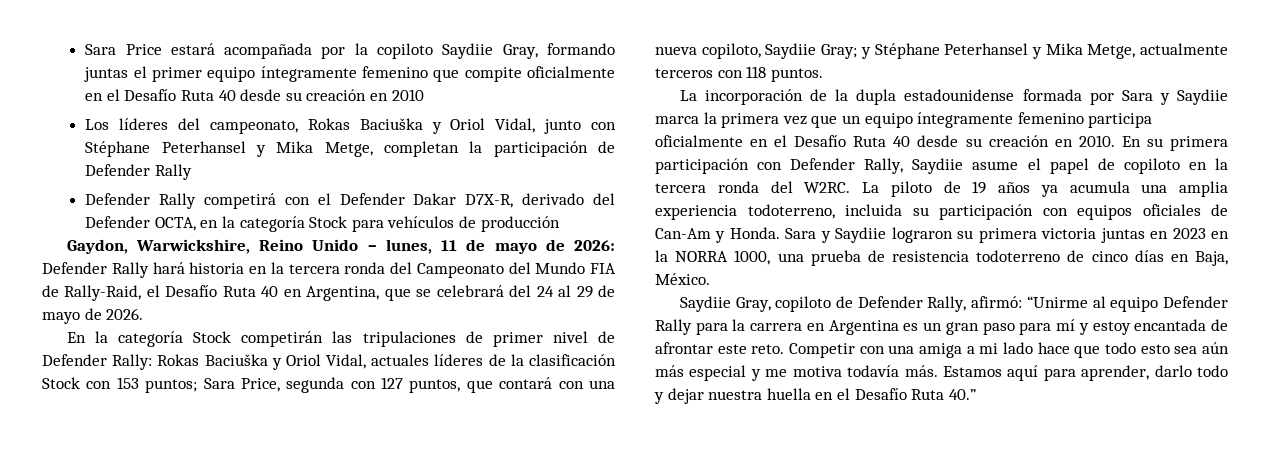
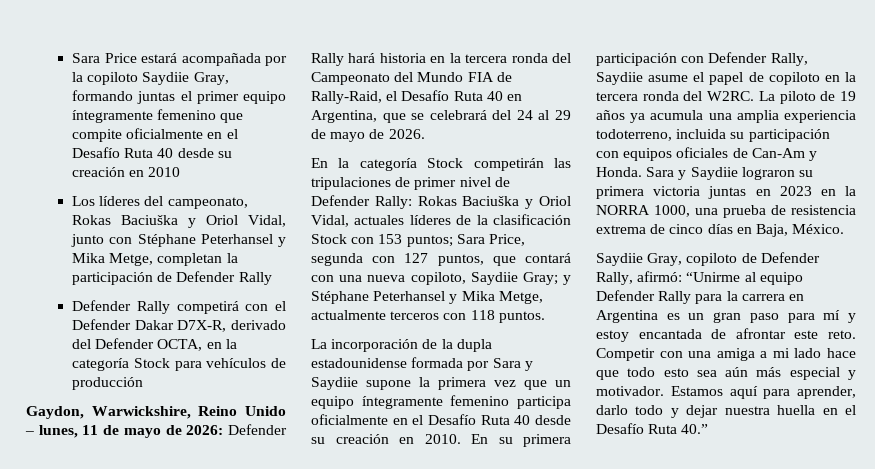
- La incorporación de la dupla estadounidense formada por Sara y Saydiie marca la primera vez que un equipo íntegramente femenino participa oficialmente en el Desafío Ruta 40 desde su creación en 2010.
+ La incorporación de la dupla estadounidense formada por Sara y Saydiie supone la primera vez que un equipo íntegramente femenino participa oficialmente en el Desafío Ruta 40 desde su creación en 2010.
- Sara y Saydiie lograron su primera victoria juntas en 2023 en la NORRA 1000, una prueba de resistencia todoterreno de cinco días en Baja, México.
+ Sara y Saydiie lograron su primera victoria juntas en 2023 en la NORRA 1000, una prueba de resistencia extrema de cinco días en Baja, México.
- Competir con una amiga a mi lado hace que todo esto sea aún más especial y me motiva todavía más.
+ Competir con una amiga a mi lado hace que todo esto sea aún más especial y motivador.

